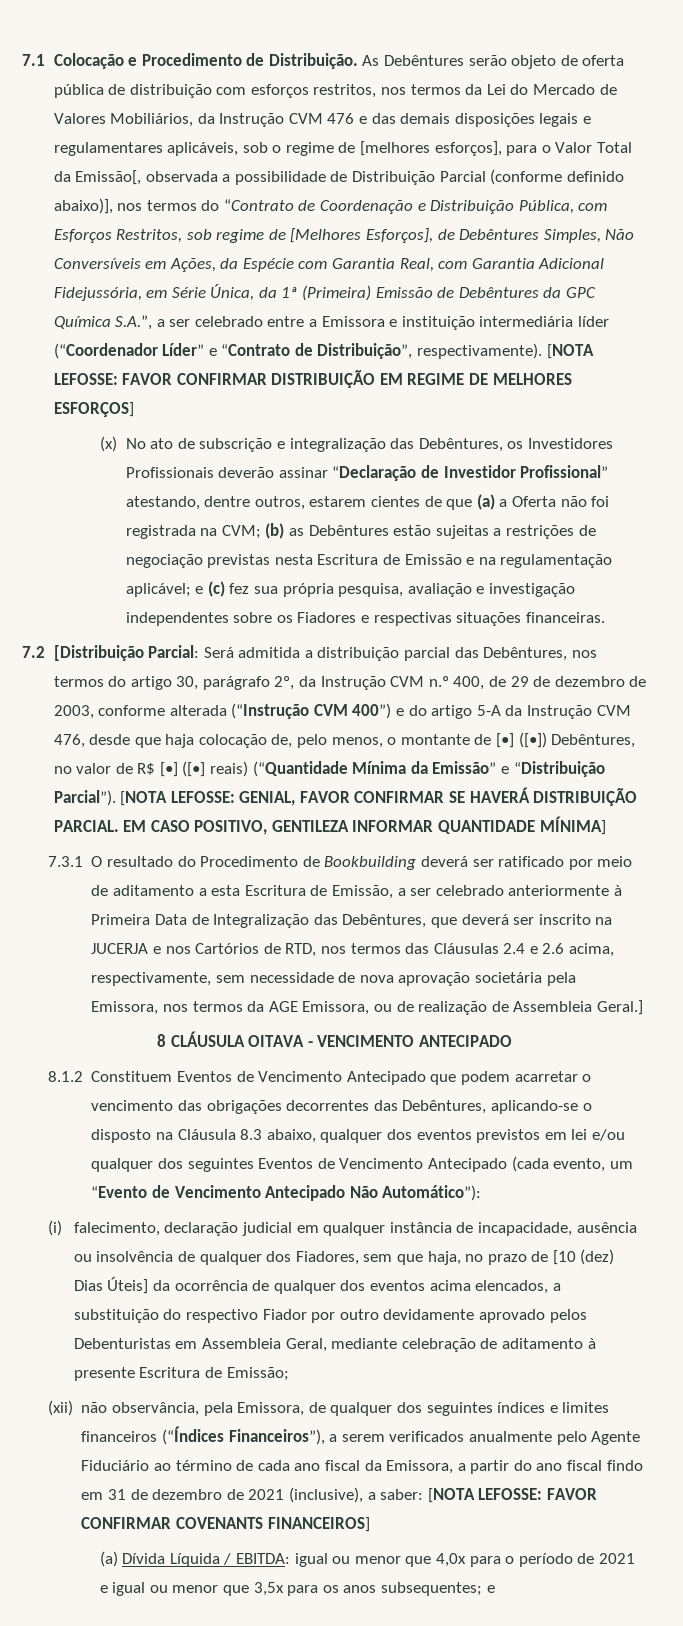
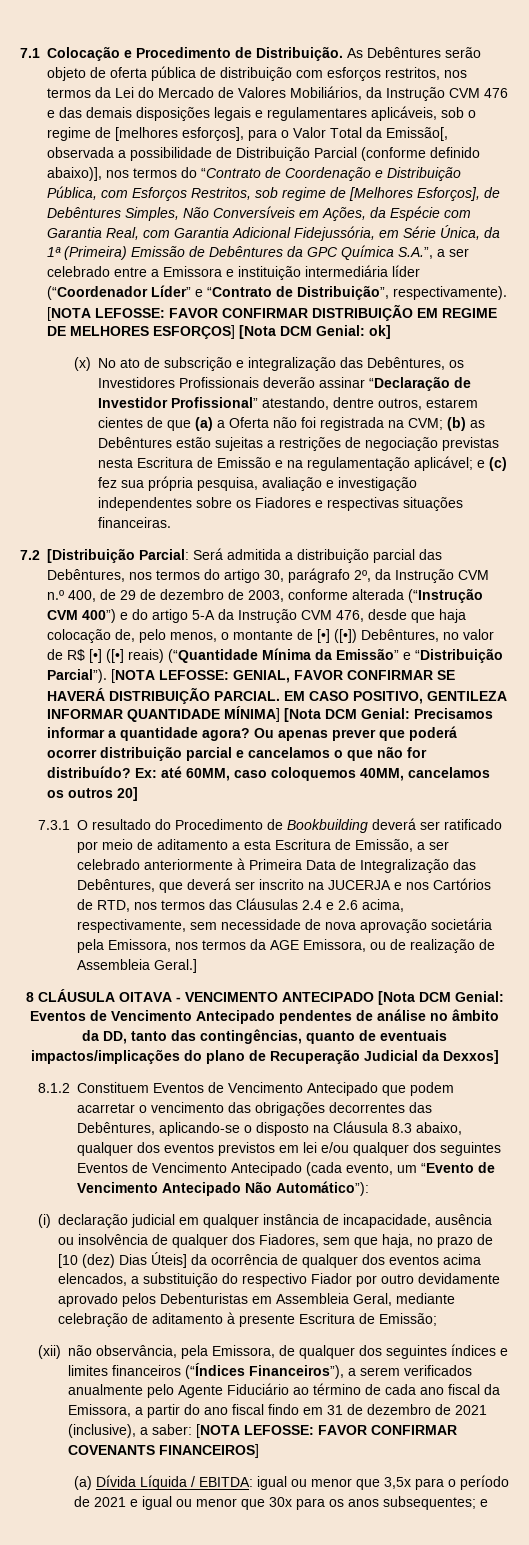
- [NOTA LEFOSSE: FAVOR CONFIRMAR DISTRIBUIÇÃO EM REGIME DE MELHORES ESFORÇOS]
+ [NOTA LEFOSSE: FAVOR CONFIRMAR DISTRIBUIÇÃO EM REGIME DE MELHORES ESFORÇOS] [Nota DCM Genial: ok]
- EM CASO POSITIVO, GENTILEZA INFORMAR QUANTIDADE MÍNIMA]
+ EM CASO POSITIVO, GENTILEZA INFORMAR QUANTIDADE MÍNIMA] [Nota DCM Genial: Precisamos informar a quantidade agora? Ou apenas prever que poderá ocorrer distribuição parcial e cancelamos o que não for distribuído? Ex: até 60MM, caso coloquemos 40MM, cancelamos os outros 20]
- 8 CLÁUSULA OITAVA - VENCIMENTO ANTECIPADO
+ 8 CLÁUSULA OITAVA - VENCIMENTO ANTECIPADO [Nota DCM Genial: Eventos de Vencimento Antecipado pendentes de análise no âmbito da DD, tanto das contingências, quanto de eventuais impactos/implicações do plano de Recuperação Judicial da Dexxos]
- (i) falecimento, declaração judicial em qualquer instância de incapacidade, ausência ou insolvência de qualquer dos Fiadores, sem que haja, no prazo de [10 (dez) Dias Úteis] da ocorrência de qualquer dos eventos acima elencados, a substituição do respectivo Fiador por outro devidamente aprovado pelos Debenturistas em Assembleia Geral, mediante celebração de aditamento à presente Escritura de Emissão;
+ (i) declaração judicial em qualquer instância de incapacidade, ausência ou insolvência de qualquer dos Fiadores, sem que haja, no prazo de [10 (dez) Dias Úteis] da ocorrência de qualquer dos eventos acima elencados, a substituição do respectivo Fiador por outro devidamente aprovado pelos Debenturistas em Assembleia Geral, mediante celebração de aditamento à presente Escritura de Emissão;
- (a) Dívida Líquida / EBITDA: igual ou menor que 4,0x para o período de 2021 e igual ou menor que 3,5x para os anos subsequentes; e
+ (a) Dívida Líquida / EBITDA: igual ou menor que 3,5x para o período de 2021 e igual ou menor que 30x para os anos subsequentes; e

